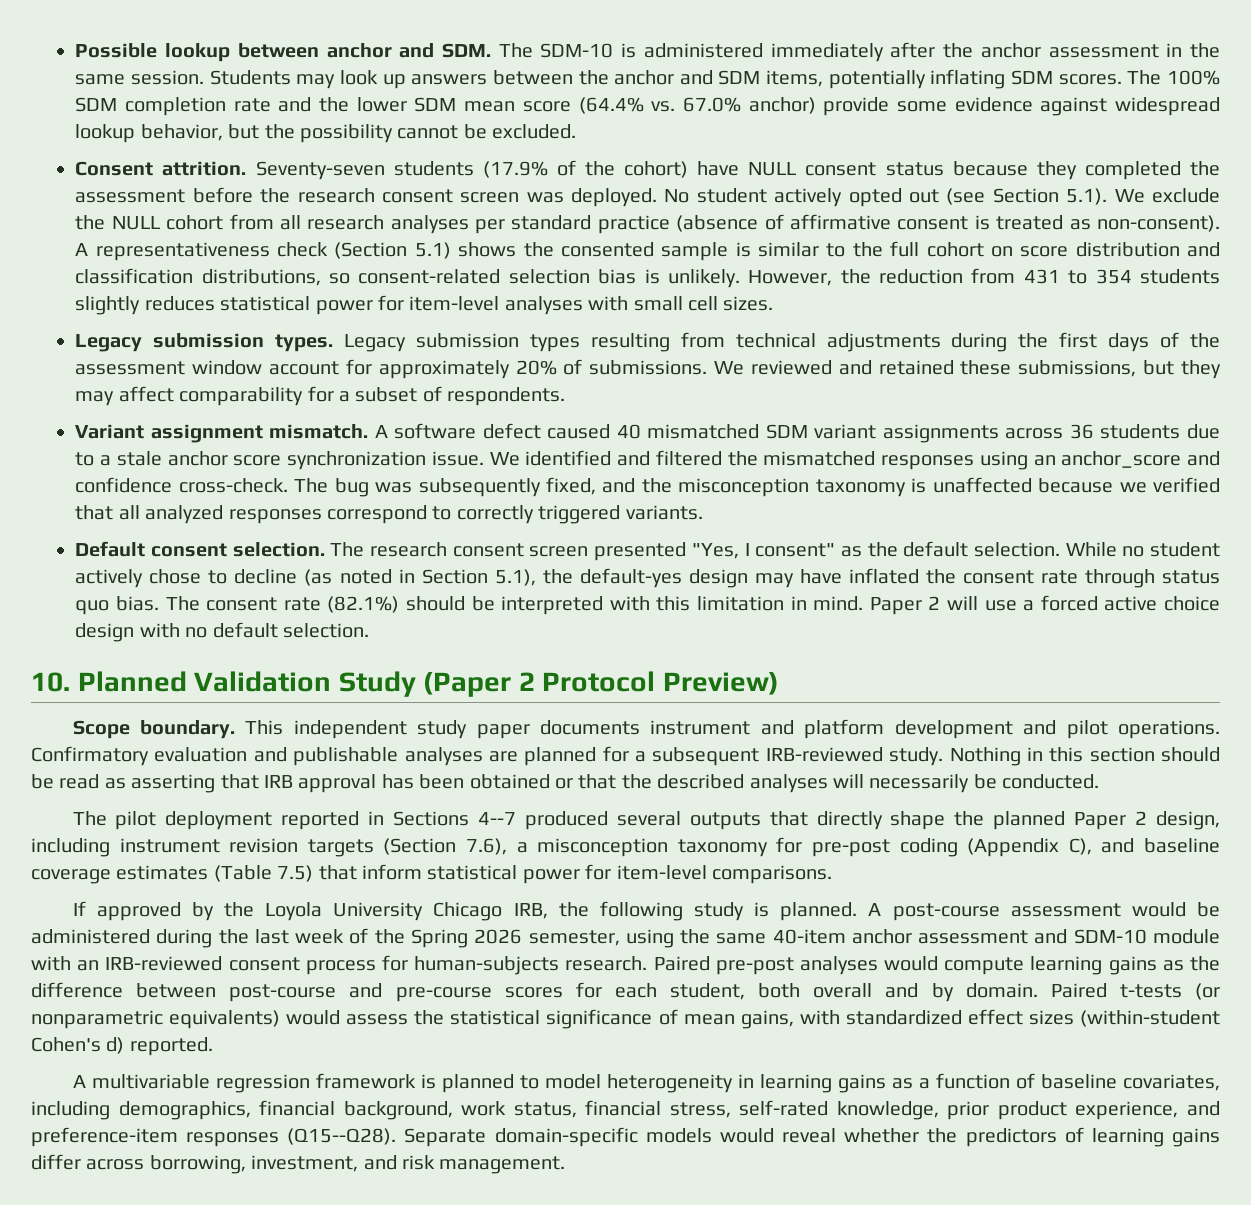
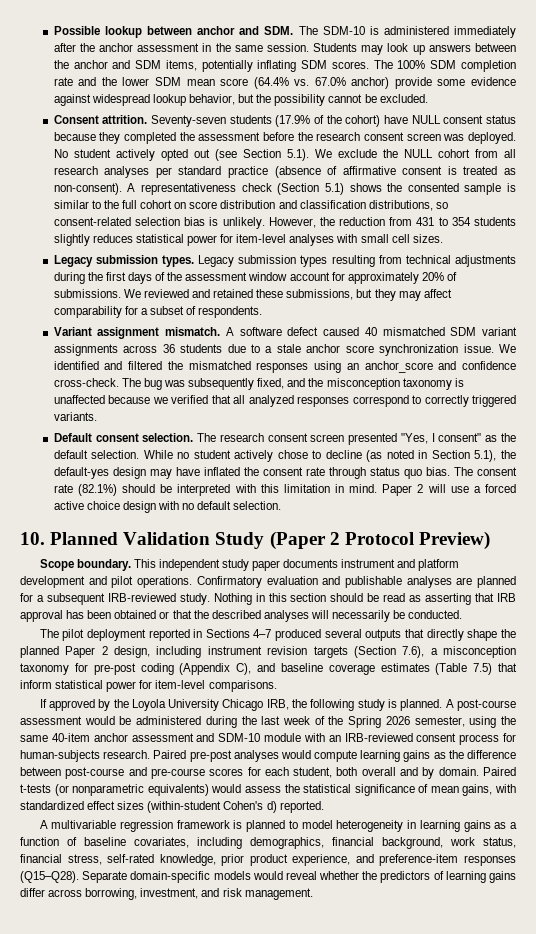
- The pilot deployment reported in Sections 4--7 produced several outputs that directly shape the planned Paper 2 design, including instrument revision targets (Section 7.6), a misconception taxonomy for pre-post coding (Appendix C), and baseline coverage estimates (Table 7.5) that inform statistical power for item-level comparisons.
+ The pilot deployment reported in Sections 4–7 produced several outputs that directly shape the planned Paper 2 design, including instrument revision targets (Section 7.6), a misconception taxonomy for pre-post coding (Appendix C), and baseline coverage estimates (Table 7.5) that inform statistical power for item-level comparisons.
- A multivariable regression framework is planned to model heterogeneity in learning gains as a function of baseline covariates, including demographics, financial background, work status, financial stress, self-rated knowledge, prior product experience, and preference-item responses (Q15--Q28).
+ A multivariable regression framework is planned to model heterogeneity in learning gains as a function of baseline covariates, including demographics, financial background, work status, financial stress, self-rated knowledge, prior product experience, and preference-item responses (Q15–Q28).

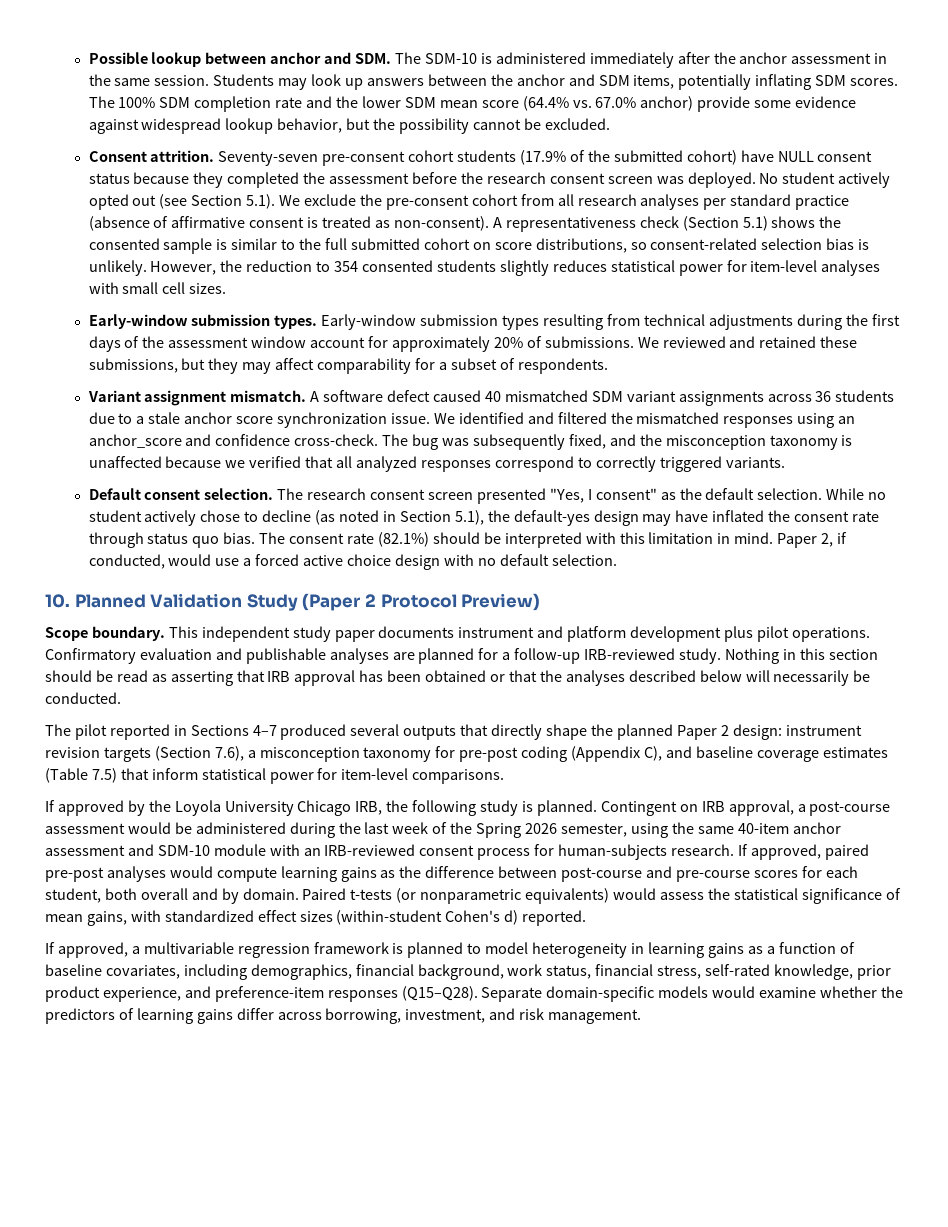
- Seventy-seven students (17.9% of the cohort) have NULL consent status because they completed the assessment before the research consent screen was deployed.
+ Seventy-seven pre-consent cohort students (17.9% of the submitted cohort) have NULL consent status because they completed the assessment before the research consent screen was deployed.
- No student actively opted out (see Section 5.1). We exclude the NULL cohort from all research analyses per standard practice (absence of affirmative consent is treated as non-consent).
+ No student actively opted out (see Section 5.1). We exclude the pre-consent cohort from all research analyses per standard practice (absence of affirmative consent is treated as non-consent).
- A representativeness check (Section 5.1) shows the consented sample is similar to the full cohort on score distribution and classification distributions, so consent-related selection bias is unlikely.
+ A representativeness check (Section 5.1) shows the consented sample is similar to the full submitted cohort on score distributions, so consent-related selection bias is unlikely.
- However, the reduction from 431 to 354 students slightly reduces statistical power for item-level analyses with small cell sizes.
+ However, the reduction to 354 consented students slightly reduces statistical power for item-level analyses with small cell sizes.
- Legacy submission types.
+ Early-window submission types.
- Legacy submission types resulting from technical adjustments during the first days of the assessment window account for approximately 20% of submissions.
+ Early-window submission types resulting from technical adjustments during the first days of the assessment window account for approximately 20% of submissions.
- Paper 2 will use a forced active choice design with no default selection.
+ Paper 2, if conducted, would use a forced active choice design with no default selection.
- This independent study paper documents instrument and platform development and pilot operations.
+ This independent study paper documents instrument and platform development plus pilot operations.
- Confirmatory evaluation and publishable analyses are planned for a subsequent IRB-reviewed study.
+ Confirmatory evaluation and publishable analyses are planned for a follow-up IRB-reviewed study.
- Nothing in this section should be read as asserting that IRB approval has been obtained or that the described analyses will necessarily be conducted.
+ Nothing in this section should be read as asserting that IRB approval has been obtained or that the analyses described below will necessarily be conducted.
- The pilot deployment reported in Sections 4–7 produced several outputs that directly shape the planned Paper 2 design, including instrument revision targets (Section 7.6), a misconception taxonomy for pre-post coding (Appendix C), and baseline coverage estimates (Table 7.5) that inform statistical power for item-level comparisons.
+ The pilot reported in Sections 4–7 produced several outputs that directly shape the planned Paper 2 design: instrument revision targets (Section 7.6), a misconception taxonomy for pre-post coding (Appendix C), and baseline coverage estimates (Table 7.5) that inform statistical power for item-level comparisons.
- A post-course assessment would be administered during the last week of the Spring 2026 semester, using the same 40-item anchor assessment and SDM-10 module with an IRB-reviewed consent process for human-subjects research.
+ Contingent on IRB approval, a post-course assessment would be administered during the last week of the Spring 2026 semester, using the same 40-item anchor assessment and SDM-10 module with an IRB-reviewed consent process for human-subjects research.
- Paired pre-post analyses would compute learning gains as the difference between post-course and pre-course scores for each student, both overall and by domain.
+ If approved, paired pre-post analyses would compute learning gains as the difference between post-course and pre-course scores for each student, both overall and by domain.
- A multivariable regression framework is planned to model heterogeneity in learning gains as a function of baseline covariates, including demographics, financial background, work status, financial stress, self-rated knowledge, prior product experience, and preference-item responses (Q15–Q28).
+ If approved, a multivariable regression framework is planned to model heterogeneity in learning gains as a function of baseline covariates, including demographics, financial background, work status, financial stress, self-rated knowledge, prior product experience, and preference-item responses (Q15–Q28).
- Separate domain-specific models would reveal whether the predictors of learning gains differ across borrowing, investment, and risk management.
+ Separate domain-specific models would examine whether the predictors of learning gains differ across borrowing, investment, and risk management.

